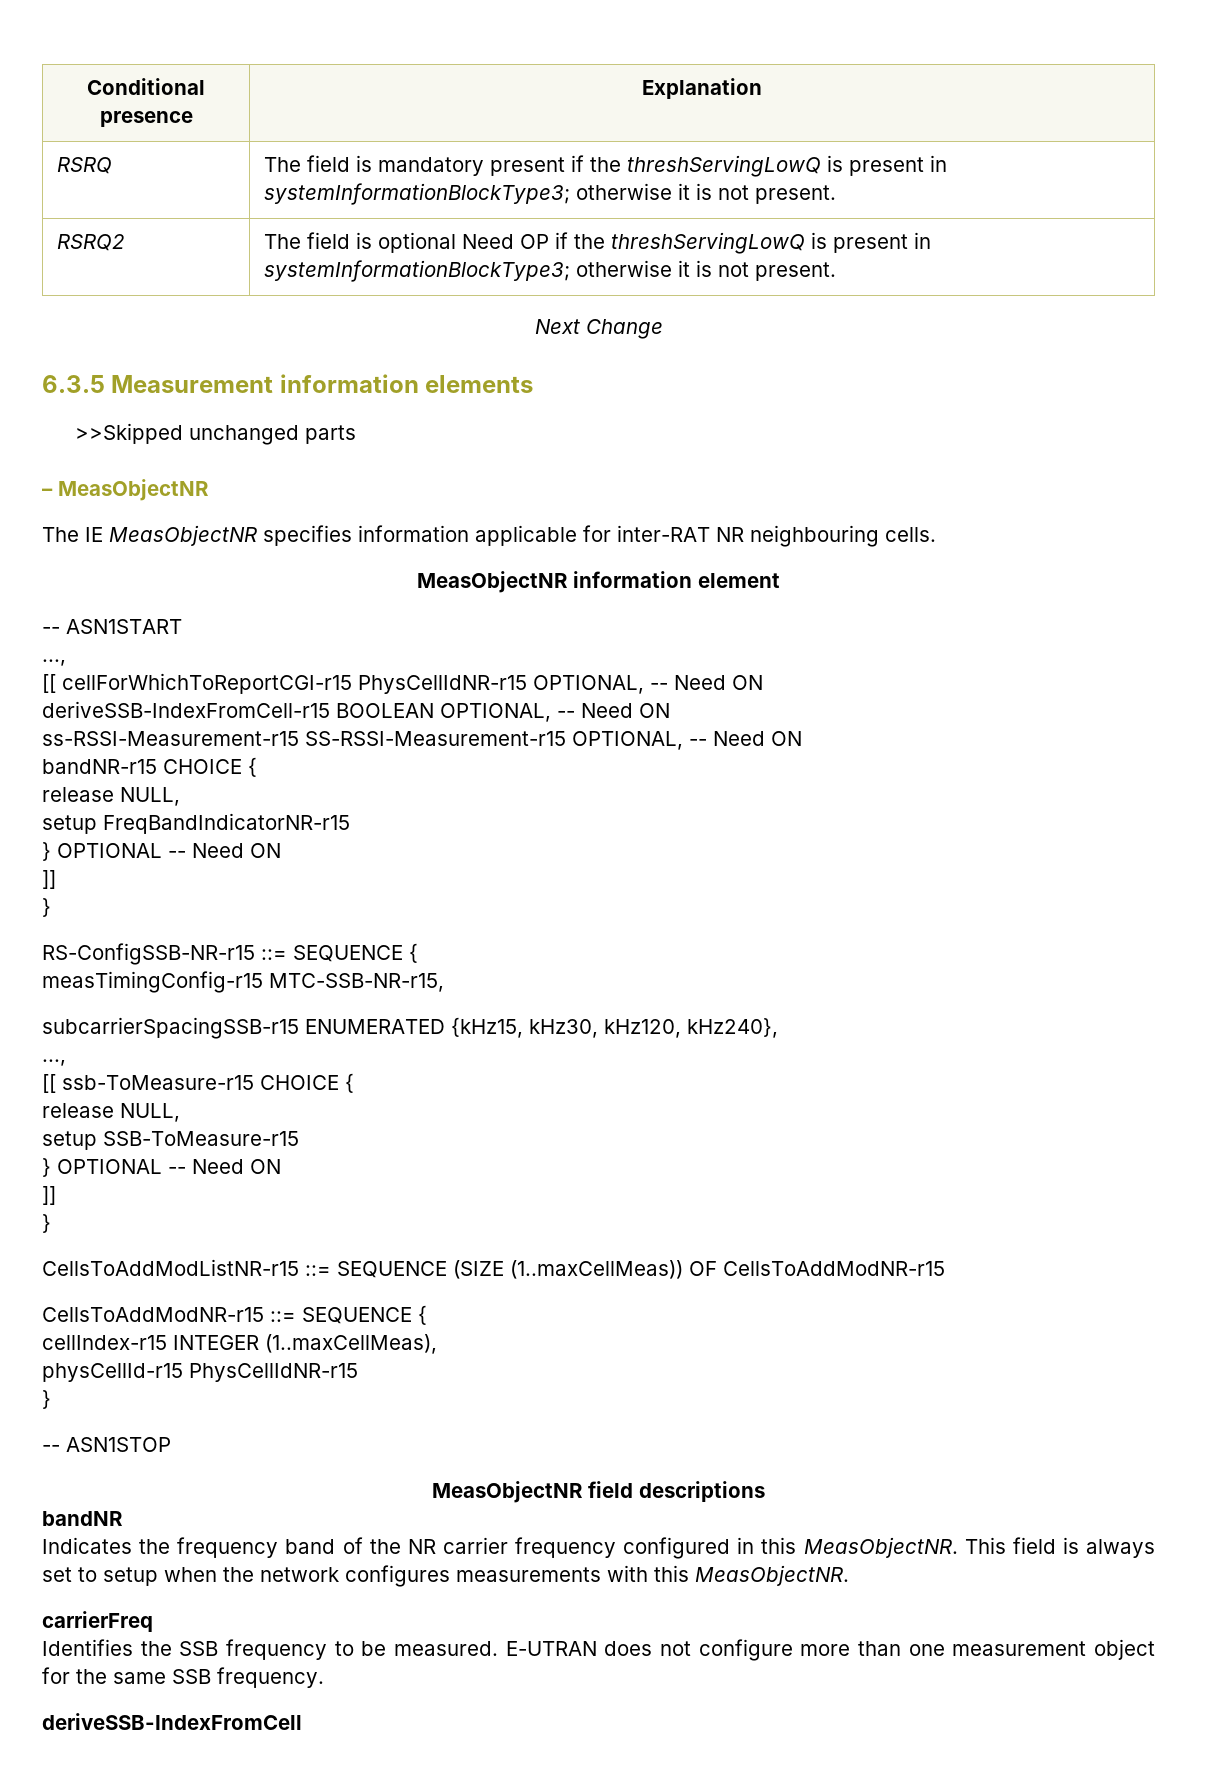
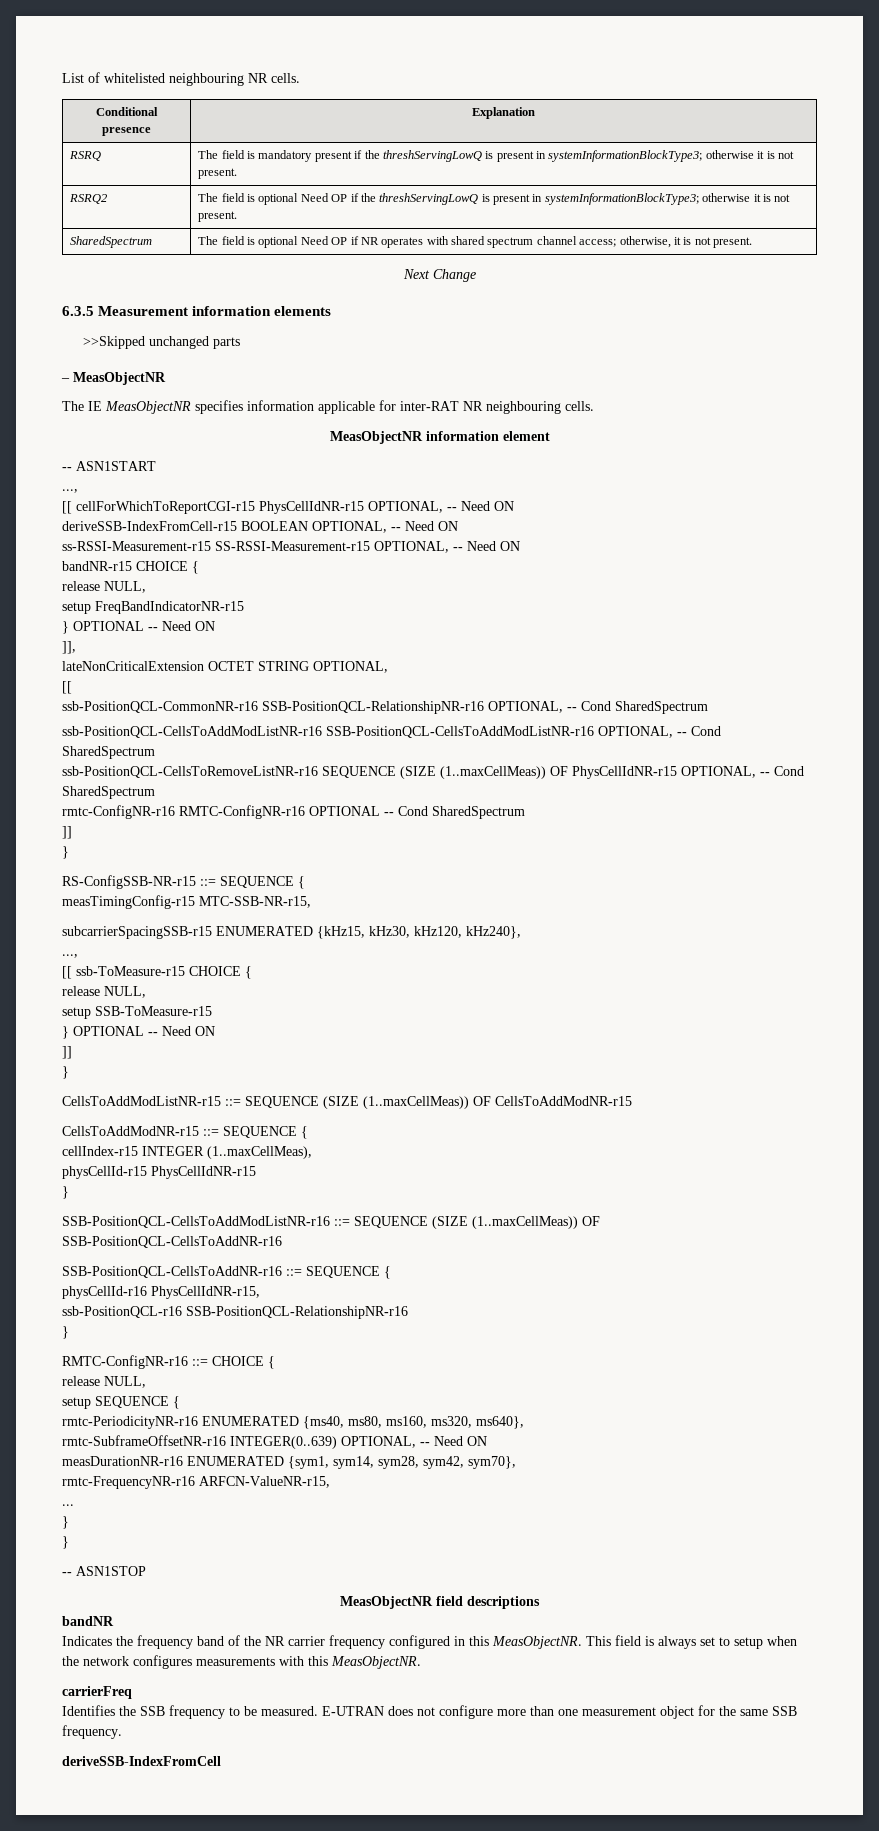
+ List of whitelisted neighbouring NR cells.
+ SharedSpectrum | The field is optional Need OP if NR operates with shared spectrum channel access; otherwise, it is not present.
+ ]],
+ lateNonCriticalExtension OCTET STRING OPTIONAL,
+ [[
+ ssb-PositionQCL-CommonNR-r16 SSB-PositionQCL-RelationshipNR-r16 OPTIONAL, -- Cond SharedSpectrum
+ ssb-PositionQCL-CellsToAddModListNR-r16 SSB-PositionQCL-CellsToAddModListNR-r16 OPTIONAL, -- Cond SharedSpectrum
+ ssb-PositionQCL-CellsToRemoveListNR-r16 SEQUENCE (SIZE (1..maxCellMeas)) OF PhysCellIdNR-r15 OPTIONAL, -- Cond SharedSpectrum
+ rmtc-ConfigNR-r16 RMTC-ConfigNR-r16 OPTIONAL -- Cond SharedSpectrum
+ SSB-PositionQCL-CellsToAddModListNR-r16 ::= SEQUENCE (SIZE (1..maxCellMeas)) OF SSB-PositionQCL-CellsToAddNR-r16
+ SSB-PositionQCL-CellsToAddNR-r16 ::= SEQUENCE {
+ physCellId-r16 PhysCellIdNR-r15,
+ ssb-PositionQCL-r16 SSB-PositionQCL-RelationshipNR-r16
+ }
+ RMTC-ConfigNR-r16 ::= CHOICE {
+ release NULL,
+ setup SEQUENCE {
+ rmtc-PeriodicityNR-r16 ENUMERATED {ms40, ms80, ms160, ms320, ms640},
+ rmtc-SubframeOffsetNR-r16 INTEGER(0..639) OPTIONAL, -- Need ON
+ measDurationNR-r16 ENUMERATED {sym1, sym14, sym28, sym42, sym70},
+ rmtc-FrequencyNR-r16 ARFCN-ValueNR-r15,
+ ...
+ }
+ }

